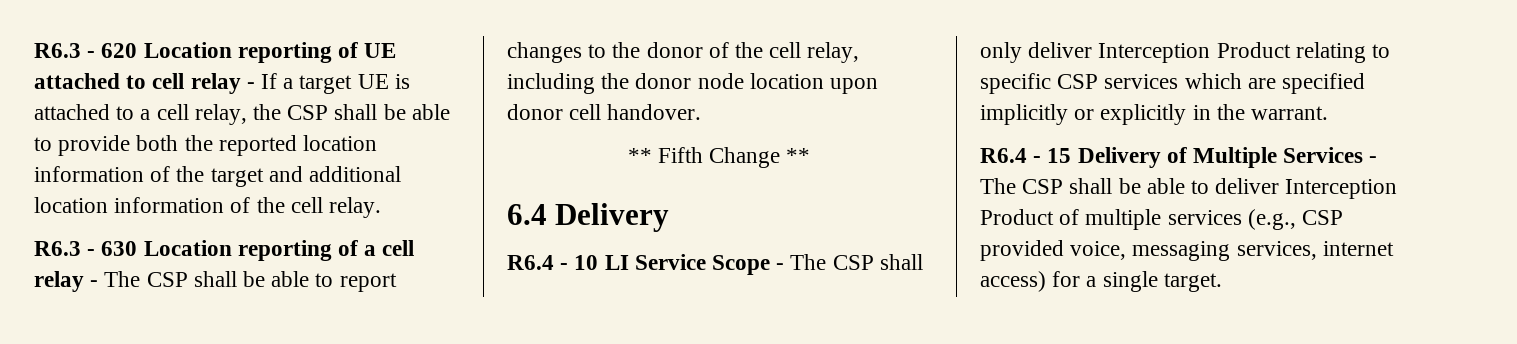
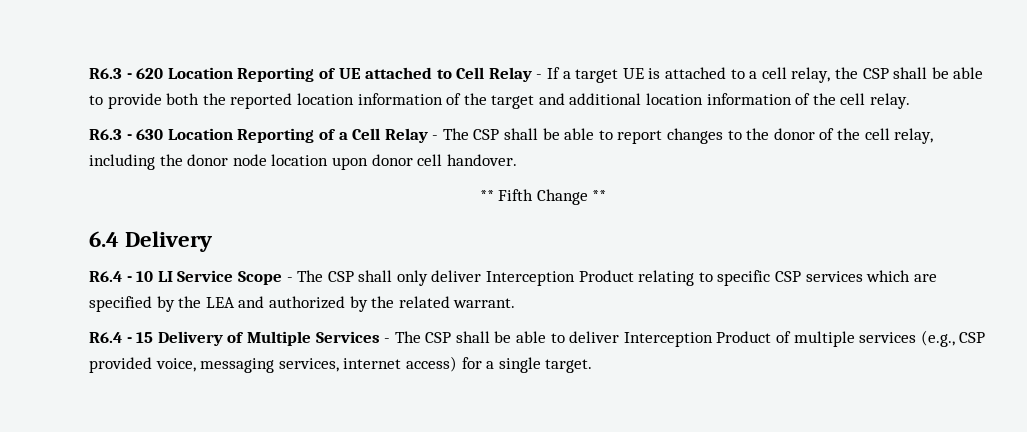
- R6.3 - 620 Location reporting of UE attached to cell relay - If a target UE is attached to a cell relay, the CSP shall be able to provide both the reported location information of the target and additional location information of the cell relay.
+ R6.3 - 620 Location Reporting of UE attached to Cell Relay - If a target UE is attached to a cell relay, the CSP shall be able to provide both the reported location information of the target and additional location information of the cell relay.
- R6.3 - 630 Location reporting of a cell relay - The CSP shall be able to report changes to the donor of the cell relay, including the donor node location upon donor cell handover.
+ R6.3 - 630 Location Reporting of a Cell Relay - The CSP shall be able to report changes to the donor of the cell relay, including the donor node location upon donor cell handover.
- R6.4 - 10 LI Service Scope - The CSP shall only deliver Interception Product relating to specific CSP services which are specified implicitly or explicitly in the warrant.
+ R6.4 - 10 LI Service Scope - The CSP shall only deliver Interception Product relating to specific CSP services which are specified by the LEA and authorized by the related warrant.

